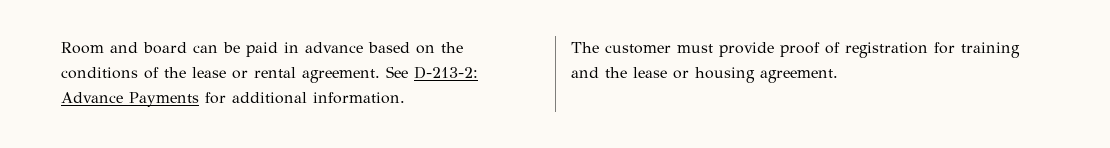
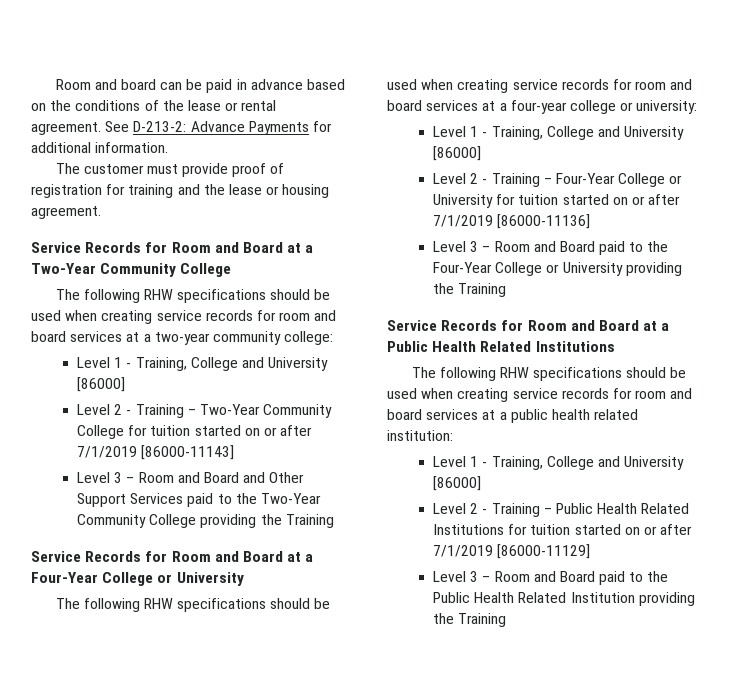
+ Service Records for Room and Board at a Two-Year Community College
+ The following RHW specifications should be used when creating service records for room and board services at a two-year community college:
+ Level 1 - Training, College and University [86000]
+ Level 2 - Training – Two-Year Community College for tuition started on or after 7/1/2019 [86000-11143]
+ Level 3 – Room and Board and Other Support Services paid to the Two-Year Community College providing the Training
+ Service Records for Room and Board at a Four-Year College or University
+ The following RHW specifications should be used when creating service records for room and board services at a four-year college or university:
+ Level 1 - Training, College and University [86000]
+ Level 2 - Training – Four-Year College or University for tuition started on or after 7/1/2019 [86000-11136]
+ Level 3 – Room and Board paid to the Four-Year College or University providing the Training
+ Service Records for Room and Board at a Public Health Related Institutions
+ The following RHW specifications should be used when creating service records for room and board services at a public health related institution:
+ Level 1 - Training, College and University [86000]
+ Level 2 - Training – Public Health Related Institutions for tuition started on or after 7/1/2019 [86000-11129]
+ Level 3 – Room and Board paid to the Public Health Related Institution providing the Training

